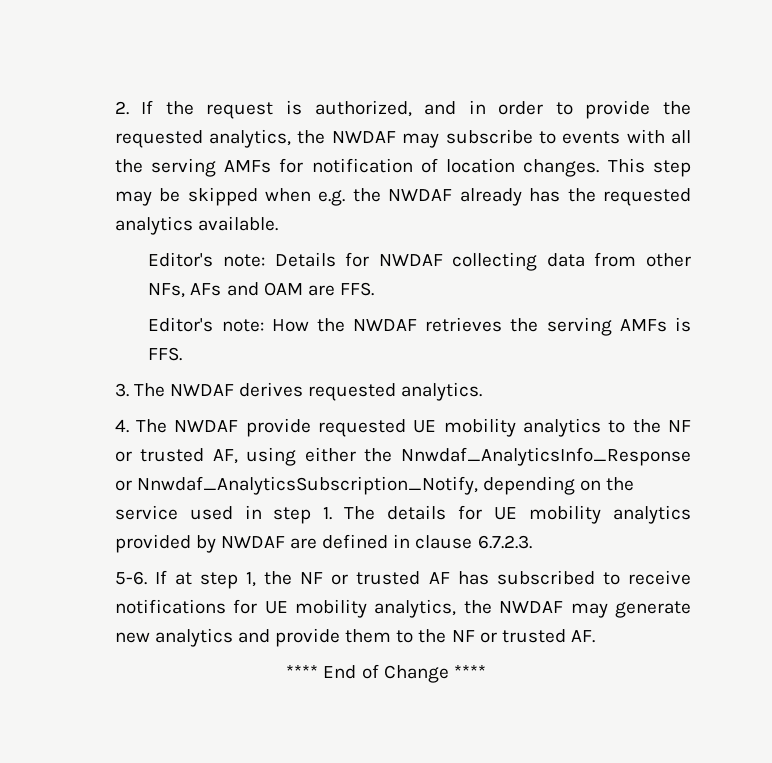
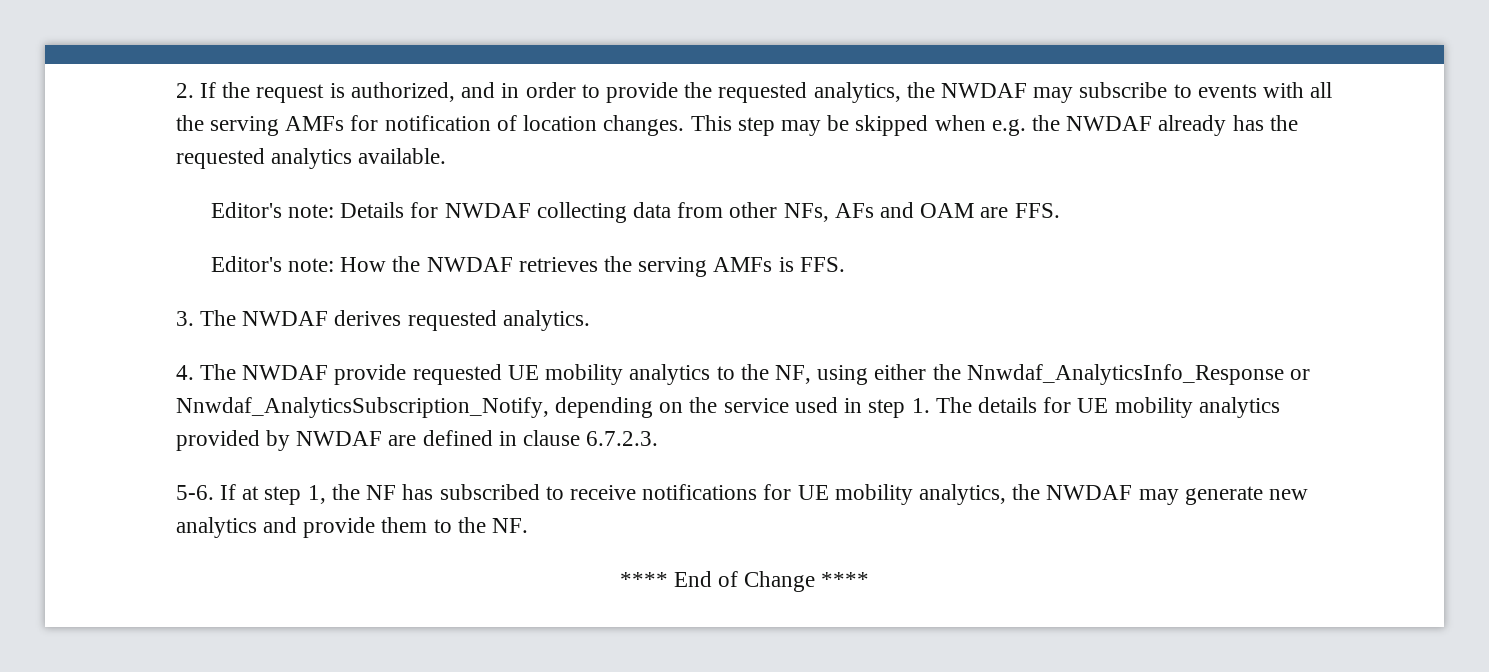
- 4. The NWDAF provide requested UE mobility analytics to the NF or trusted AF, using either the Nnwdaf_AnalyticsInfo_Response or Nnwdaf_AnalyticsSubscription_Notify, depending on the service used in step 1. The details for UE mobility analytics provided by NWDAF are defined in clause 6.7.2.3.
+ 4. The NWDAF provide requested UE mobility analytics to the NF, using either the Nnwdaf_AnalyticsInfo_Response or Nnwdaf_AnalyticsSubscription_Notify, depending on the service used in step 1. The details for UE mobility analytics provided by NWDAF are defined in clause 6.7.2.3.
- If at step 1, the NF or trusted AF has subscribed to receive notifications for UE mobility analytics, the NWDAF may generate new analytics and provide them to the NF or trusted AF.
+ If at step 1, the NF has subscribed to receive notifications for UE mobility analytics, the NWDAF may generate new analytics and provide them to the NF.

